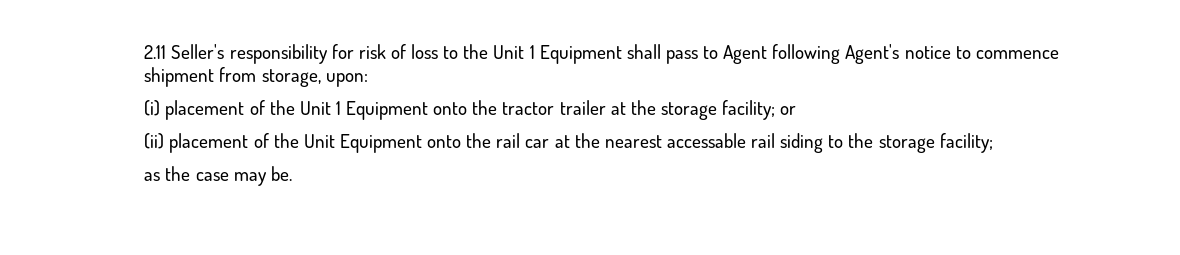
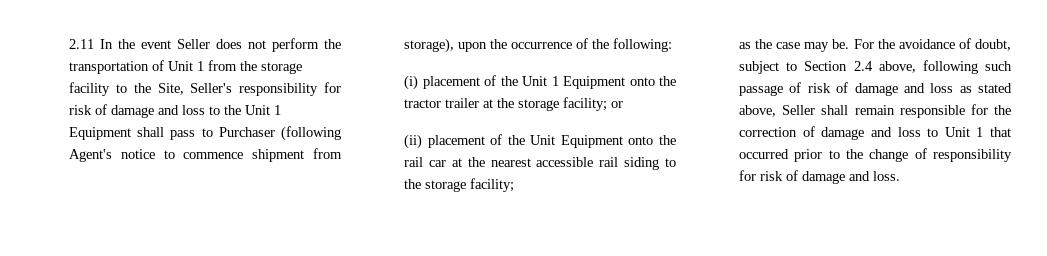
- 2.11 Seller's responsibility for risk of loss to the Unit 1 Equipment shall pass to Agent following Agent's notice to commence shipment from storage, upon:
+ 2.11 In the event Seller does not perform the transportation of Unit 1 from the storage facility to the Site, Seller's responsibility for risk of damage and loss to the Unit 1 Equipment shall pass to Purchaser (following Agent's notice to commence shipment from storage), upon the occurrence of the following:
- (ii) placement of the Unit Equipment onto the rail car at the nearest accessable rail siding to the storage facility;
+ (ii) placement of the Unit Equipment onto the rail car at the nearest accessible rail siding to the storage facility;
+ For the avoidance of doubt, subject to Section 2.4 above, following such passage of risk of damage and loss as stated above, Seller shall remain responsible for the correction of damage and loss to Unit 1 that occurred prior to the change of responsibility for risk of damage and loss.

